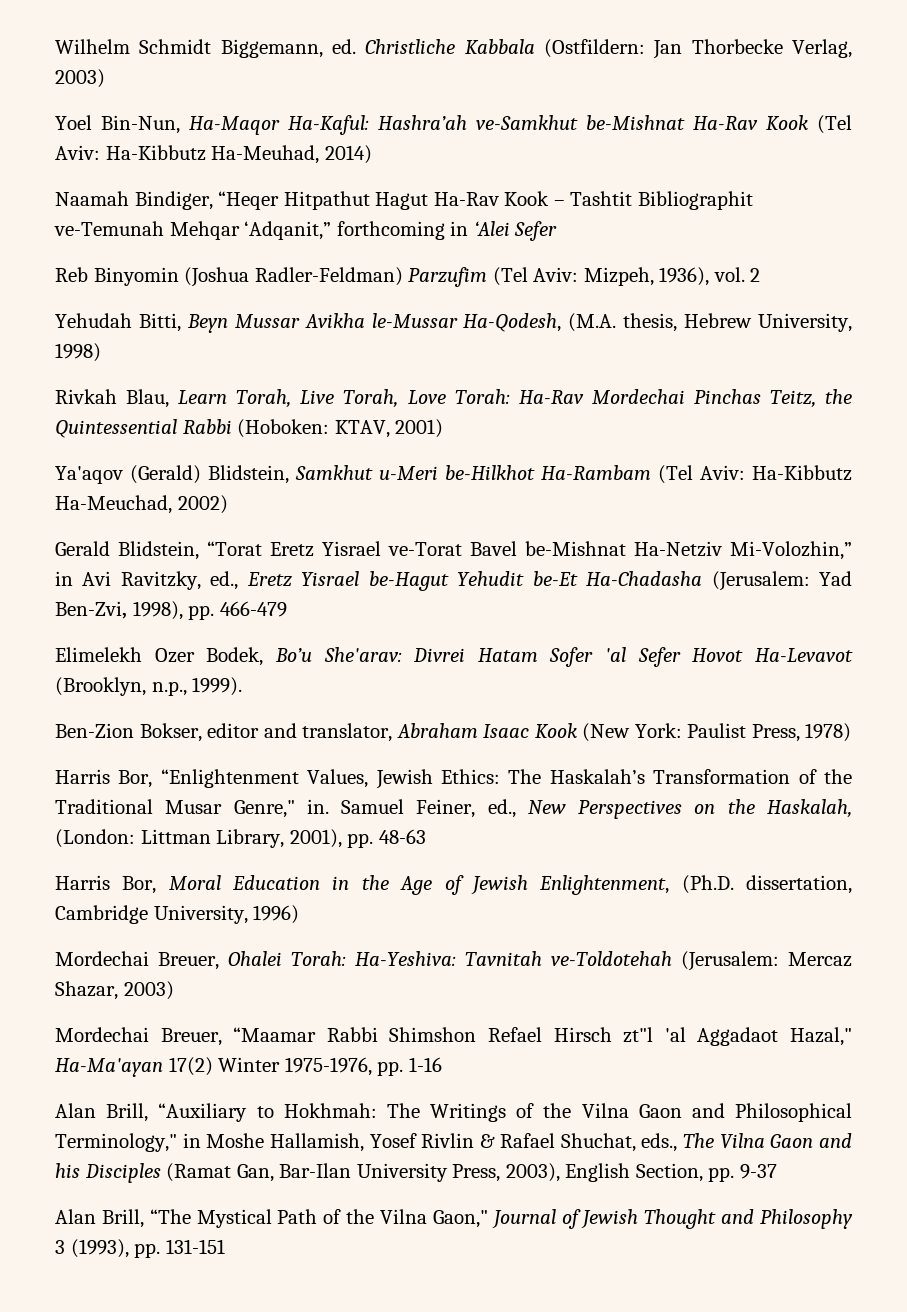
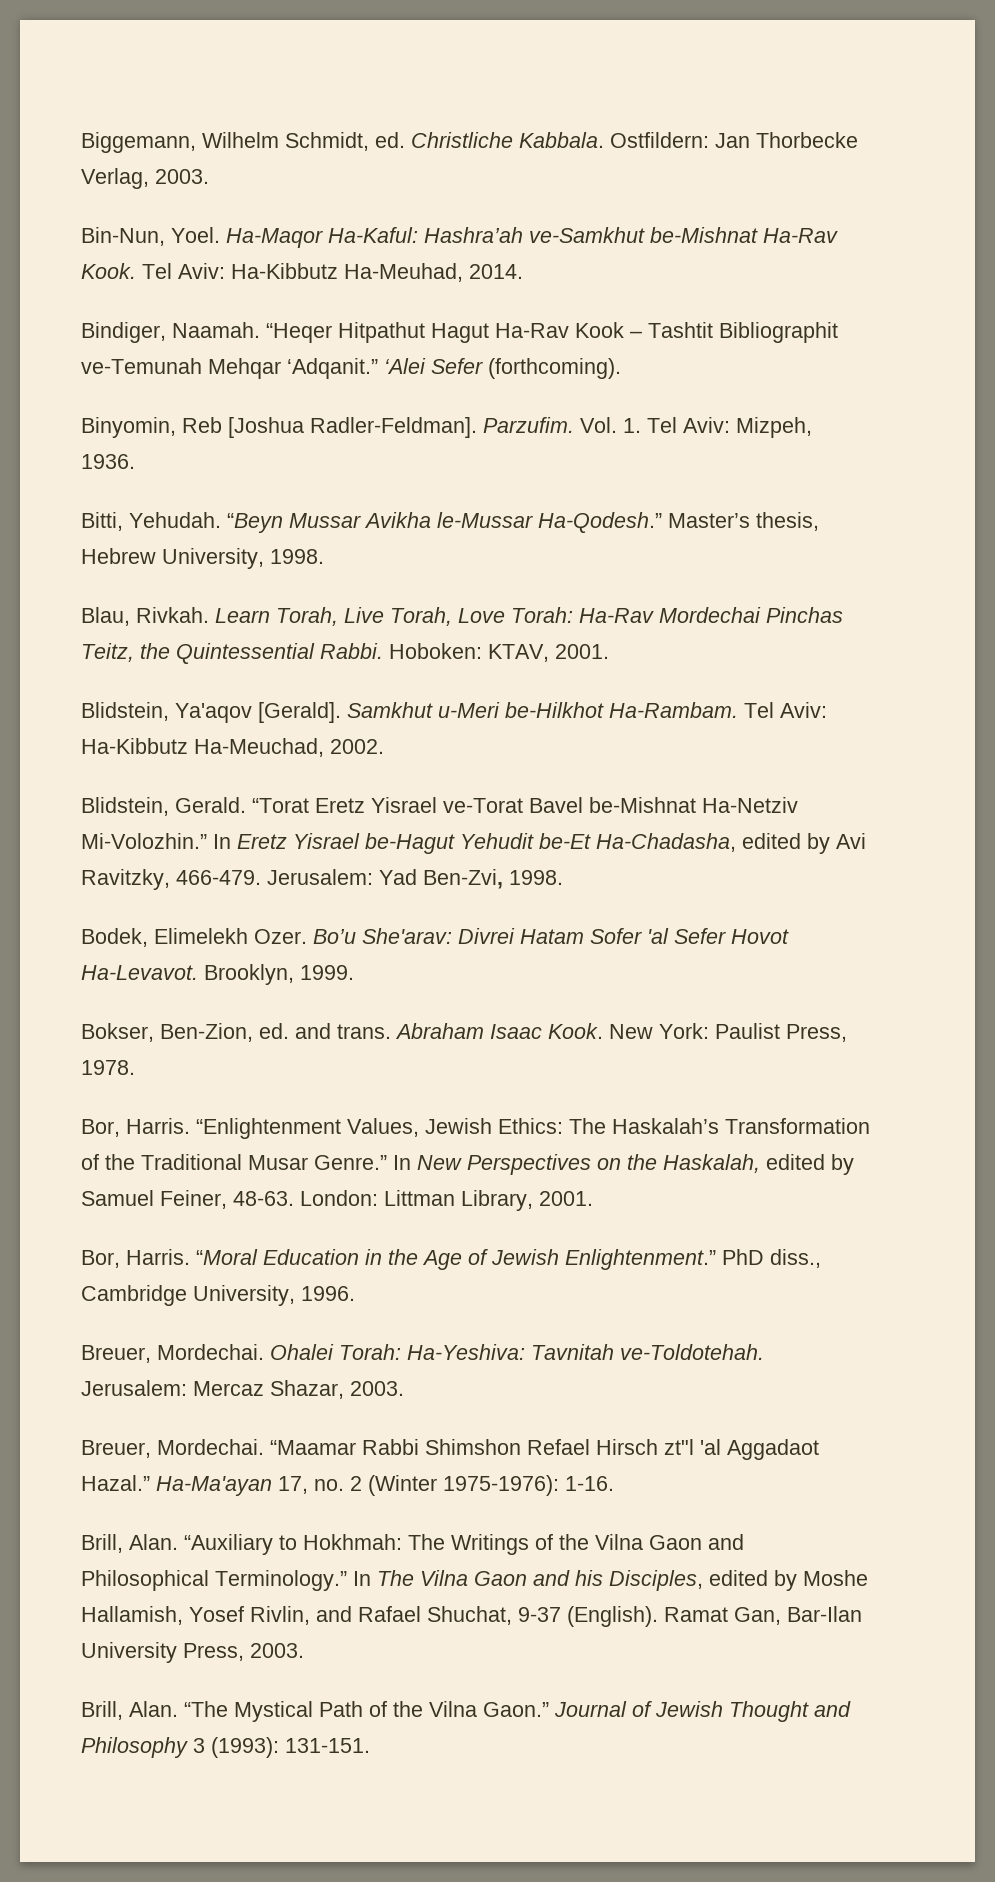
- Wilhelm Schmidt Biggemann, ed. Christliche Kabbala (Ostfildern: Jan Thorbecke Verlag, 2003)
- Yoel Bin-Nun, Ha-Maqor Ha-Kaful:
+ Biggemann, Wilhelm Schmidt, ed. Christliche Kabbala. Ostfildern: Jan Thorbecke Verlag, 2003.
+ Bin-Nun, Yoel. Ha-Maqor Ha-Kaful:
- Hashra’ah ve-Samkhut be-Mishnat Ha-Rav Kook (Tel Aviv:
+ Hashra’ah ve-Samkhut be-Mishnat Ha-Rav Kook. Tel Aviv:
- Ha-Kibbutz Ha-Meuhad, 2014)
- Naamah Bindiger, “Heqer Hitpathut Hagut Ha-Rav Kook – Tashtit Bibliographit ve-Temunah Mehqar ‘Adqanit,” forthcoming in ‘Alei Sefer
- Reb Binyomin (Joshua Radler-Feldman) Parzufim (Tel Aviv: Mizpeh, 1936), vol. 2
- Yehudah Bitti, Beyn Mussar Avikha le-Mussar Ha-Qodesh, (M.A. thesis, Hebrew University, 1998)
- Rivkah Blau, Learn Torah, Live Torah, Love Torah:
+ Ha-Kibbutz Ha-Meuhad, 2014.
+ Bindiger, Naamah. “Heqer Hitpathut Hagut Ha-Rav Kook – Tashtit Bibliographit ve-Temunah Mehqar ‘Adqanit.” ‘Alei Sefer (forthcoming).
+ Binyomin, Reb [Joshua Radler-Feldman]. Parzufim. Vol. 1. Tel Aviv: Mizpeh, 1936.
+ Bitti, Yehudah. “Beyn Mussar Avikha le-Mussar Ha-Qodesh.” Master’s thesis, Hebrew University, 1998.
+ Blau, Rivkah. Learn Torah, Live Torah, Love Torah:
- Ha-Rav Mordechai Pinchas Teitz, the Quintessential Rabbi (Hoboken: KTAV, 2001)
- Ya'aqov (Gerald) Blidstein, Samkhut u-Meri be-Hilkhot Ha-Rambam (Tel Aviv:
+ Ha-Rav Mordechai Pinchas Teitz, the Quintessential Rabbi. Hoboken: KTAV, 2001.
+ Blidstein, Ya'aqov [Gerald]. Samkhut u-Meri be-Hilkhot Ha-Rambam. Tel Aviv:
- Ha-Kibbutz Ha-Meuchad, 2002)
- Gerald Blidstein, “Torat Eretz Yisrael ve-Torat Bavel be-Mishnat Ha-Netziv Mi-Volozhin,” in Avi Ravitzky, ed., Eretz Yisrael be-Hagut Yehudit be-Et Ha-Chadasha (Jerusalem: Yad Ben-Zvi, 1998), pp. 466-479
- Elimelekh Ozer Bodek, Bo’u She'arav:
+ Ha-Kibbutz Ha-Meuchad, 2002.
+ Blidstein, Gerald. “Torat Eretz Yisrael ve-Torat Bavel be-Mishnat Ha-Netziv Mi-Volozhin.” In Eretz Yisrael be-Hagut Yehudit be-Et Ha-Chadasha, edited by Avi Ravitzky, 466-479. Jerusalem: Yad Ben-Zvi, 1998.
+ Bodek, Elimelekh Ozer. Bo’u She'arav:
- Divrei Hatam Sofer 'al Sefer Hovot Ha-Levavot (Brooklyn, n.p., 1999).
- Ben-Zion Bokser, editor and translator, Abraham Isaac Kook (New York: Paulist Press, 1978)
- Harris Bor, “Enlightenment Values, Jewish Ethics:
+ Divrei Hatam Sofer 'al Sefer Hovot Ha-Levavot. Brooklyn, 1999.
+ Bokser, Ben-Zion, ed. and trans. Abraham Isaac Kook. New York: Paulist Press, 1978.
+ Bor, Harris. “Enlightenment Values, Jewish Ethics:
- The Haskalah’s Transformation of the Traditional Musar Genre," in. Samuel Feiner, ed., New Perspectives on the Haskalah, (London: Littman Library, 2001), pp. 48-63
- Harris Bor, Moral Education in the Age of Jewish Enlightenment, (Ph.D. dissertation, Cambridge University, 1996)
- Mordechai Breuer, Ohalei Torah: Ha-Yeshiva: Tavnitah ve-Toldotehah (Jerusalem: Mercaz Shazar, 2003)
- Mordechai Breuer, “Maamar Rabbi Shimshon Refael Hirsch zt"l 'al Aggadaot Hazal," Ha-Ma'ayan 17(2) Winter 1975-1976, pp. 1-16
- Alan Brill, “Auxiliary to Hokhmah:
+ The Haskalah’s Transformation of the Traditional Musar Genre.” In New Perspectives on the Haskalah, edited by Samuel Feiner, 48-63. London: Littman Library, 2001.
+ Bor, Harris. “Moral Education in the Age of Jewish Enlightenment.” PhD diss., Cambridge University, 1996.
+ Breuer, Mordechai. Ohalei Torah: Ha-Yeshiva: Tavnitah ve-Toldotehah. Jerusalem: Mercaz Shazar, 2003.
+ Breuer, Mordechai. “Maamar Rabbi Shimshon Refael Hirsch zt"l 'al Aggadaot Hazal.” Ha-Ma'ayan 17, no. 2 (Winter 1975-1976): 1-16.
+ Brill, Alan. “Auxiliary to Hokhmah:
- The Writings of the Vilna Gaon and Philosophical Terminology," in Moshe Hallamish, Yosef Rivlin & Rafael Shuchat, eds., The Vilna Gaon and his Disciples (Ramat Gan, Bar-Ilan University Press, 2003), English Section, pp. 9-37
- Alan Brill, “The Mystical Path of the Vilna Gaon," Journal of Jewish Thought and Philosophy 3 (1993), pp. 131-151
+ The Writings of the Vilna Gaon and Philosophical Terminology.” In The Vilna Gaon and his Disciples, edited by Moshe Hallamish, Yosef Rivlin, and Rafael Shuchat, 9-37 (English). Ramat Gan, Bar-Ilan University Press, 2003.
+ Brill, Alan. “The Mystical Path of the Vilna Gaon.” Journal of Jewish Thought and Philosophy 3 (1993): 131-151.

